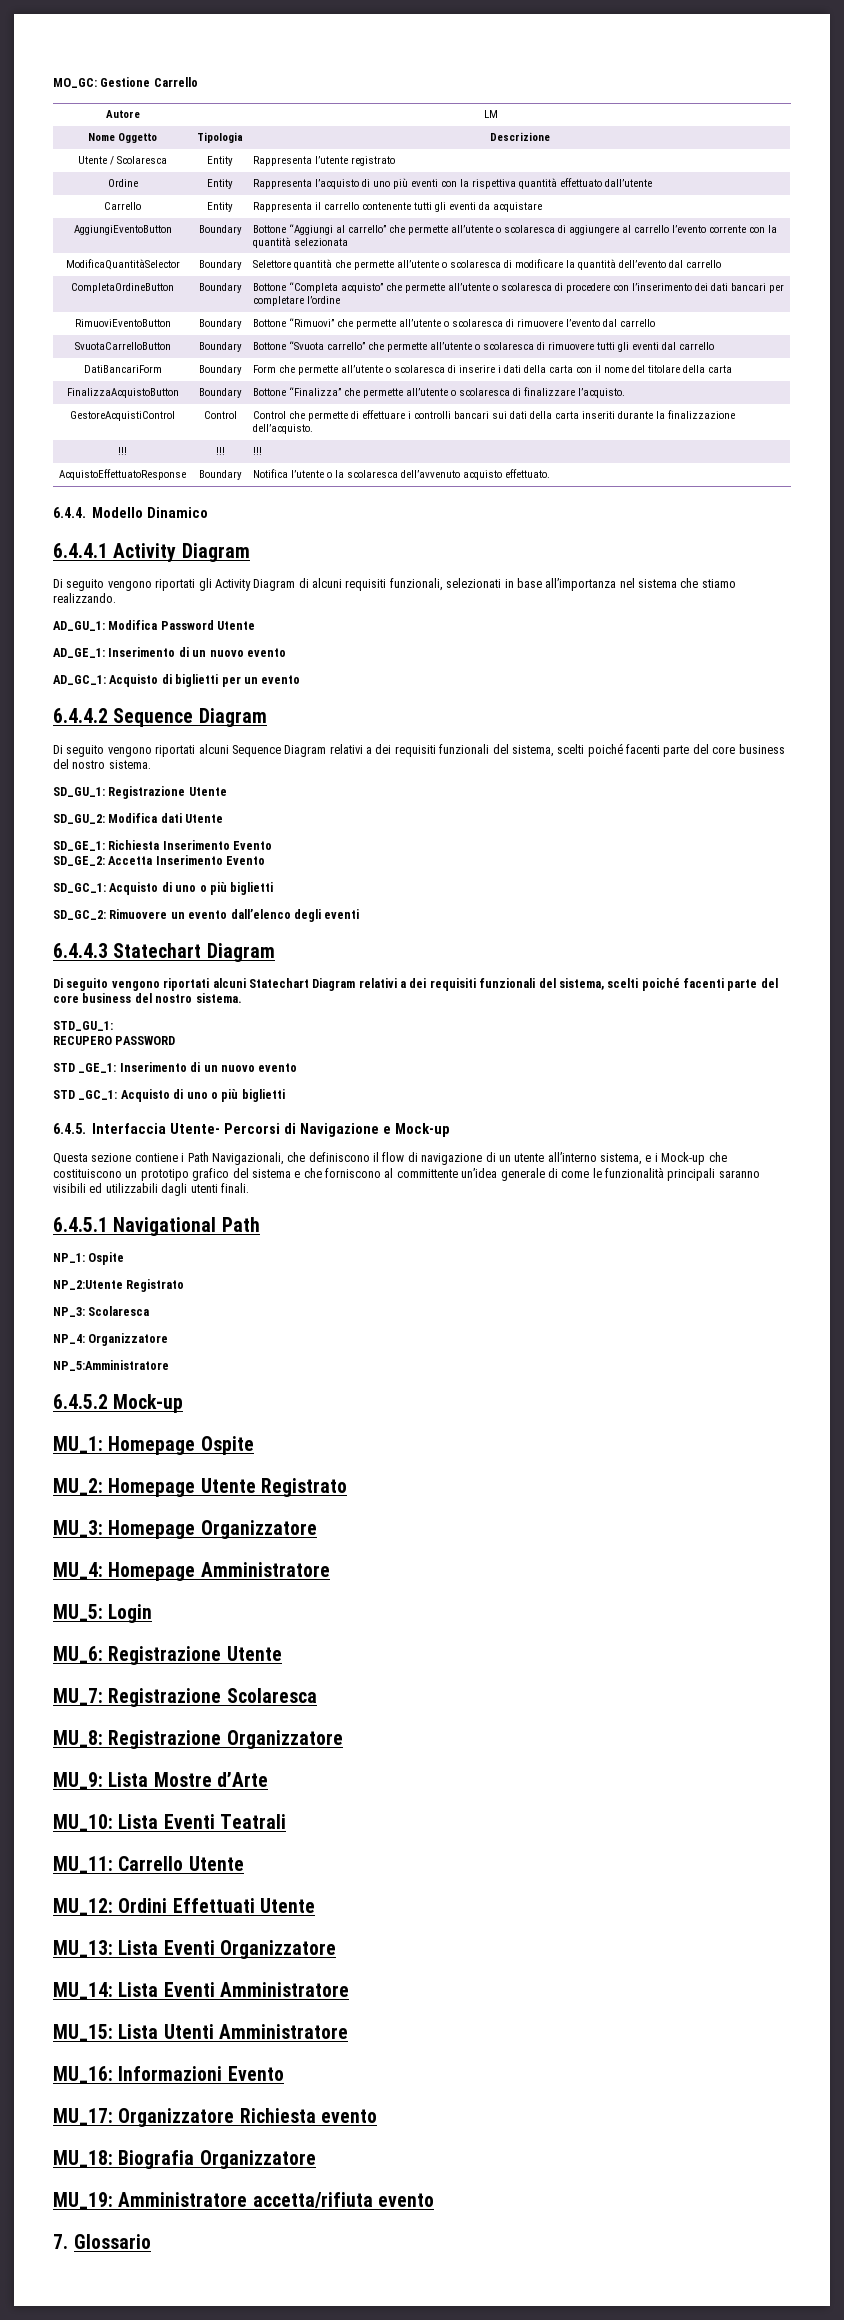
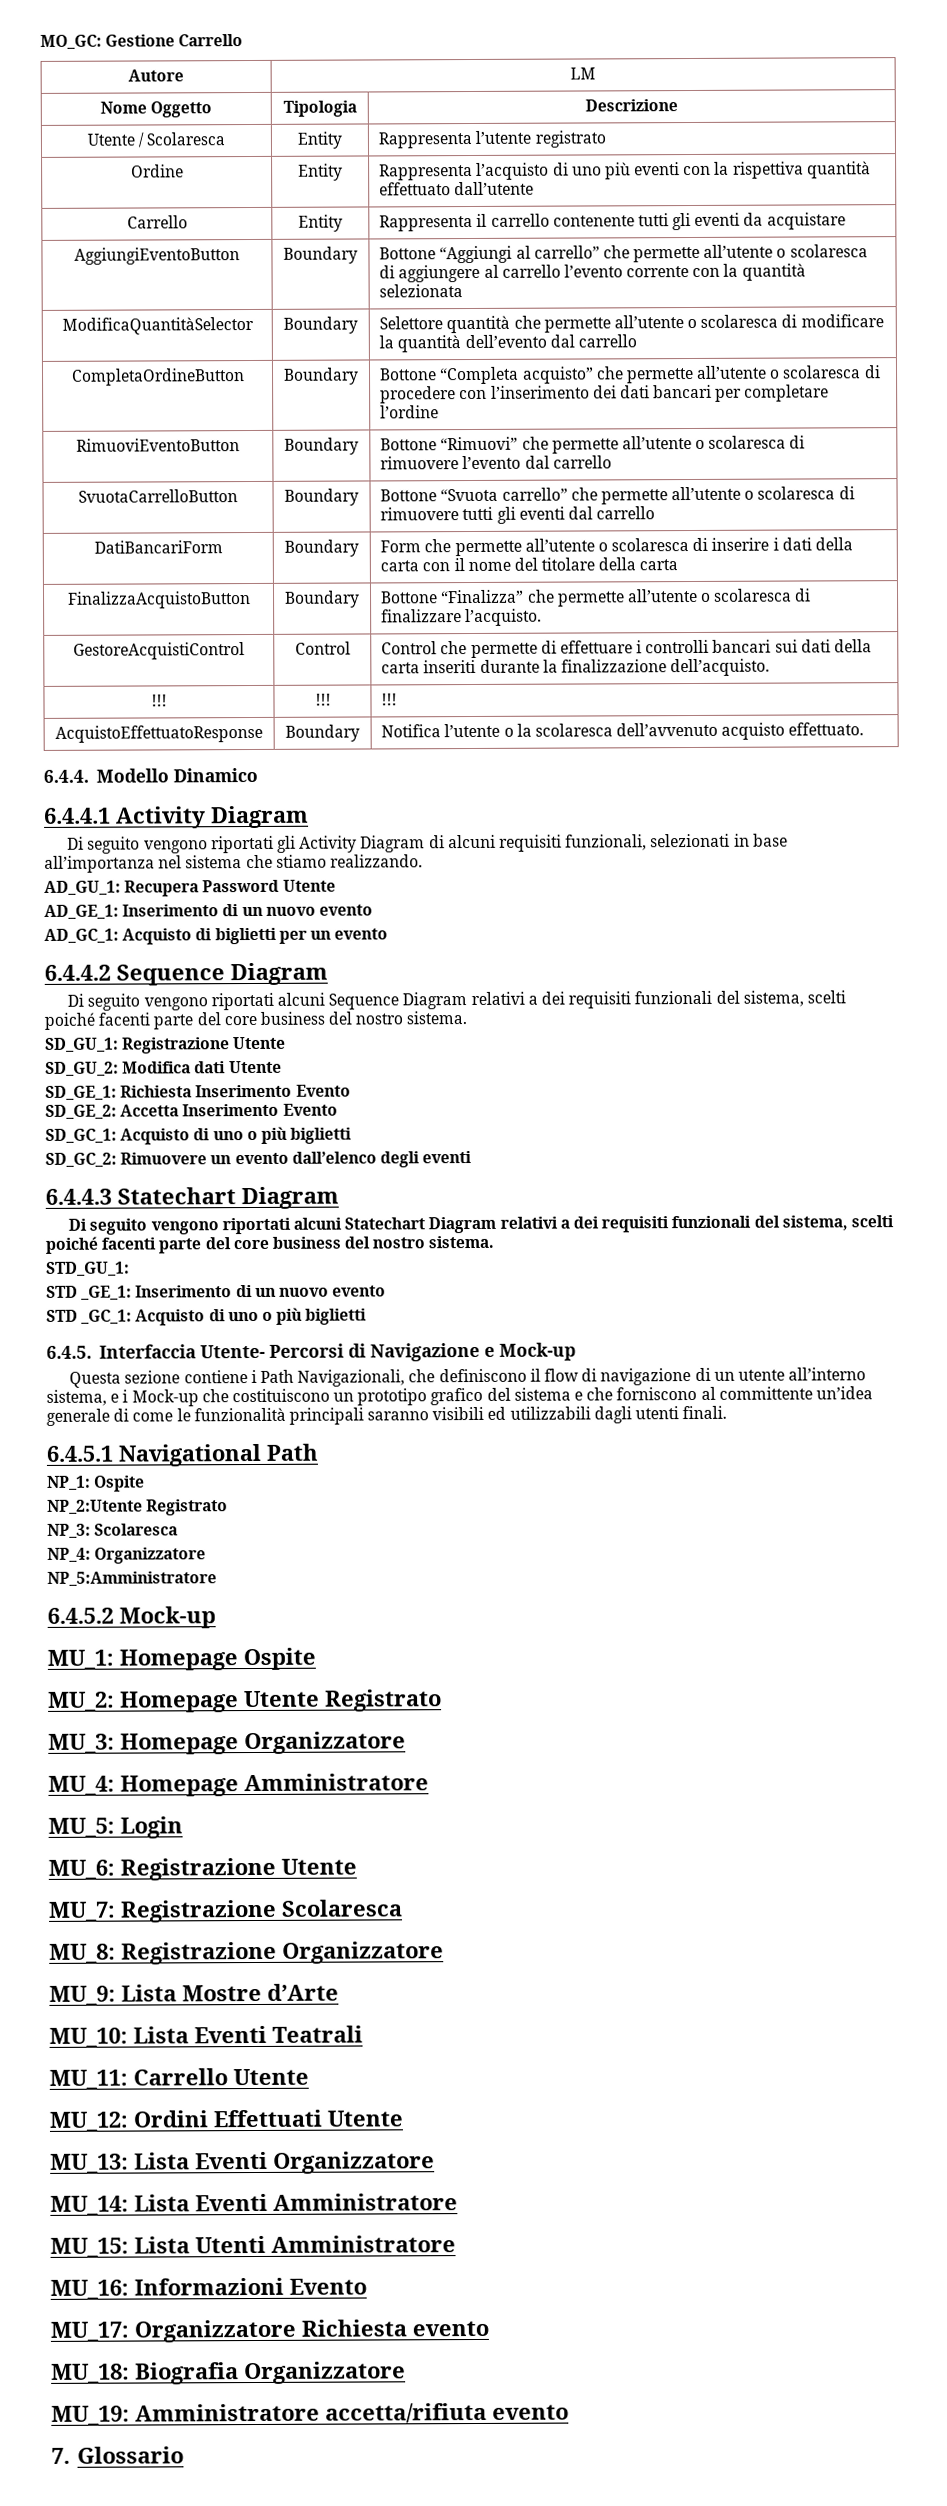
- AD_GU_1: Modifica Password Utente
+ AD_GU_1: Recupera Password Utente
- RECUPERO PASSWORD

